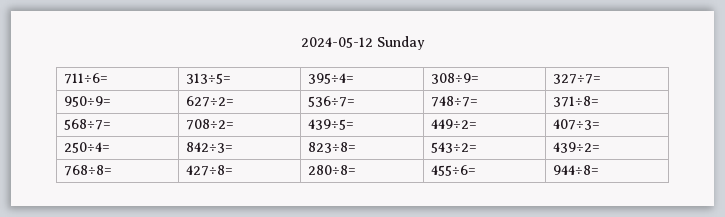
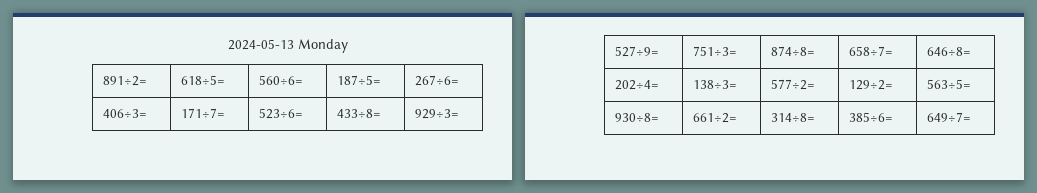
- 2024-05-12 Sunday
- 711÷6= | 313÷5= | 395÷4= | 308÷9= | 327÷7=
- 950÷9= | 627÷2= | 536÷7= | 748÷7= | 371÷8=
- 568÷7= | 708÷2= | 439÷5= | 449÷2= | 407÷3=
- 250÷4= | 842÷3= | 823÷8= | 543÷2= | 439÷2=
- 768÷8= | 427÷8= | 280÷8= | 455÷6= | 944÷8=
+ 2024-05-13 Monday
+ 891÷2= | 618÷5= | 560÷6= | 187÷5= | 267÷6=
+ 406÷3= | 171÷7= | 523÷6= | 433÷8= | 929÷3=
+ 527÷9= | 751÷3= | 874÷8= | 658÷7= | 646÷8=
+ 202÷4= | 138÷3= | 577÷2= | 129÷2= | 563÷5=
+ 930÷8= | 661÷2= | 314÷8= | 385÷6= | 649÷7=

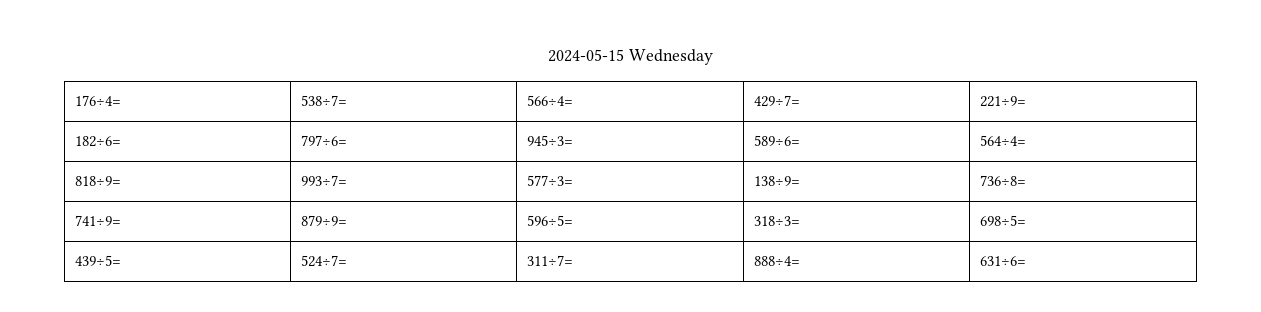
- 2024-05-13 Monday
- 891÷2= | 618÷5= | 560÷6= | 187÷5= | 267÷6=
- 406÷3= | 171÷7= | 523÷6= | 433÷8= | 929÷3=
- 527÷9= | 751÷3= | 874÷8= | 658÷7= | 646÷8=
- 202÷4= | 138÷3= | 577÷2= | 129÷2= | 563÷5=
- 930÷8= | 661÷2= | 314÷8= | 385÷6= | 649÷7=
+ 2024-05-15 Wednesday
+ 176÷4= | 538÷7= | 566÷4= | 429÷7= | 221÷9=
+ 182÷6= | 797÷6= | 945÷3= | 589÷6= | 564÷4=
+ 818÷9= | 993÷7= | 577÷3= | 138÷9= | 736÷8=
+ 741÷9= | 879÷9= | 596÷5= | 318÷3= | 698÷5=
+ 439÷5= | 524÷7= | 311÷7= | 888÷4= | 631÷6=

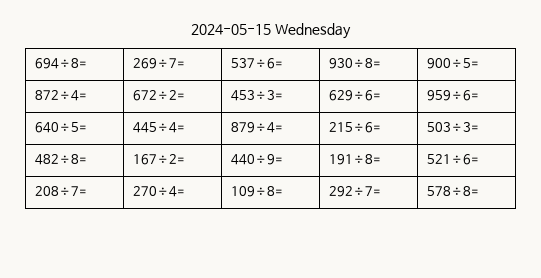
- 176÷4= | 538÷7= | 566÷4= | 429÷7= | 221÷9=
- 182÷6= | 797÷6= | 945÷3= | 589÷6= | 564÷4=
- 818÷9= | 993÷7= | 577÷3= | 138÷9= | 736÷8=
- 741÷9= | 879÷9= | 596÷5= | 318÷3= | 698÷5=
- 439÷5= | 524÷7= | 311÷7= | 888÷4= | 631÷6=
+ 694÷8= | 269÷7= | 537÷6= | 930÷8= | 900÷5=
+ 872÷4= | 672÷2= | 453÷3= | 629÷6= | 959÷6=
+ 640÷5= | 445÷4= | 879÷4= | 215÷6= | 503÷3=
+ 482÷8= | 167÷2= | 440÷9= | 191÷8= | 521÷6=
+ 208÷7= | 270÷4= | 109÷8= | 292÷7= | 578÷8=

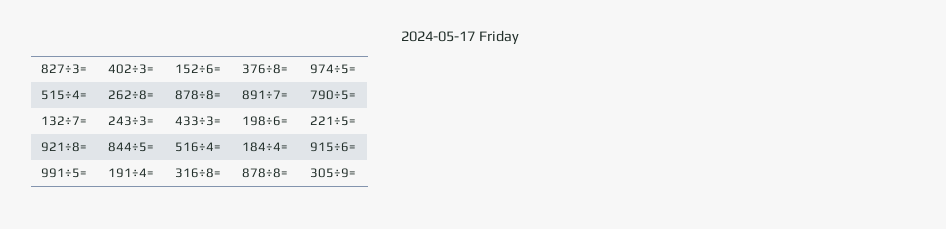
- 2024-05-15 Wednesday
- 694÷8= | 269÷7= | 537÷6= | 930÷8= | 900÷5=
- 872÷4= | 672÷2= | 453÷3= | 629÷6= | 959÷6=
- 640÷5= | 445÷4= | 879÷4= | 215÷6= | 503÷3=
- 482÷8= | 167÷2= | 440÷9= | 191÷8= | 521÷6=
- 208÷7= | 270÷4= | 109÷8= | 292÷7= | 578÷8=
+ 2024-05-17 Friday
+ 827÷3= | 402÷3= | 152÷6= | 376÷8= | 974÷5=
+ 515÷4= | 262÷8= | 878÷8= | 891÷7= | 790÷5=
+ 132÷7= | 243÷3= | 433÷3= | 198÷6= | 221÷5=
+ 921÷8= | 844÷5= | 516÷4= | 184÷4= | 915÷6=
+ 991÷5= | 191÷4= | 316÷8= | 878÷8= | 305÷9=

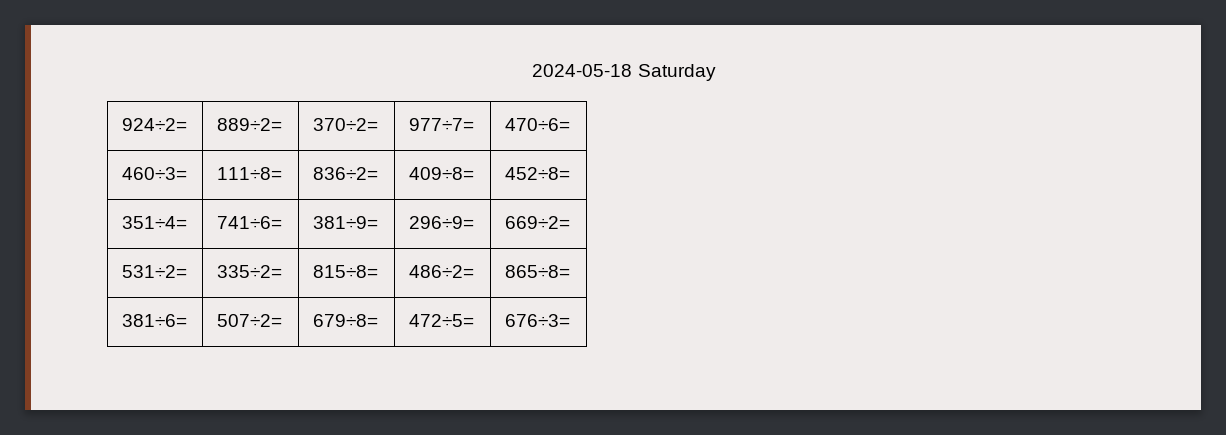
- 2024-05-17 Friday
- 827÷3= | 402÷3= | 152÷6= | 376÷8= | 974÷5=
- 515÷4= | 262÷8= | 878÷8= | 891÷7= | 790÷5=
- 132÷7= | 243÷3= | 433÷3= | 198÷6= | 221÷5=
- 921÷8= | 844÷5= | 516÷4= | 184÷4= | 915÷6=
- 991÷5= | 191÷4= | 316÷8= | 878÷8= | 305÷9=
+ 2024-05-18 Saturday
+ 924÷2= | 889÷2= | 370÷2= | 977÷7= | 470÷6=
+ 460÷3= | 111÷8= | 836÷2= | 409÷8= | 452÷8=
+ 351÷4= | 741÷6= | 381÷9= | 296÷9= | 669÷2=
+ 531÷2= | 335÷2= | 815÷8= | 486÷2= | 865÷8=
+ 381÷6= | 507÷2= | 679÷8= | 472÷5= | 676÷3=

